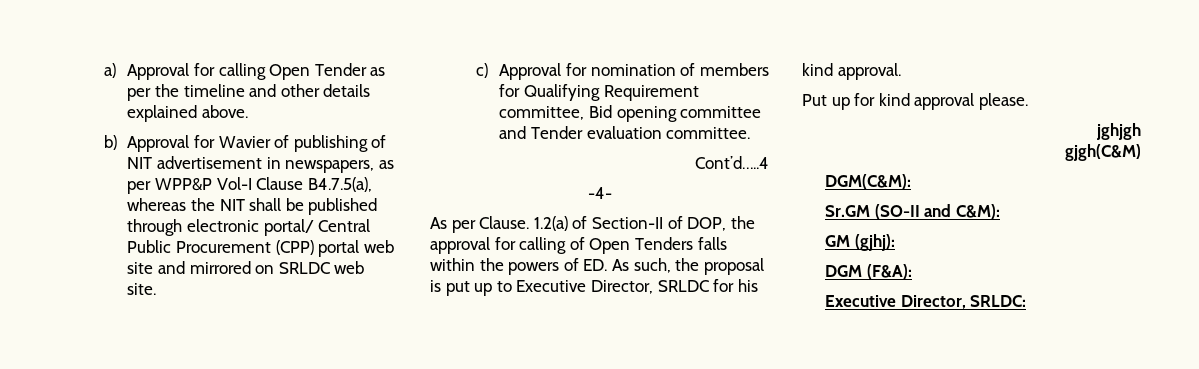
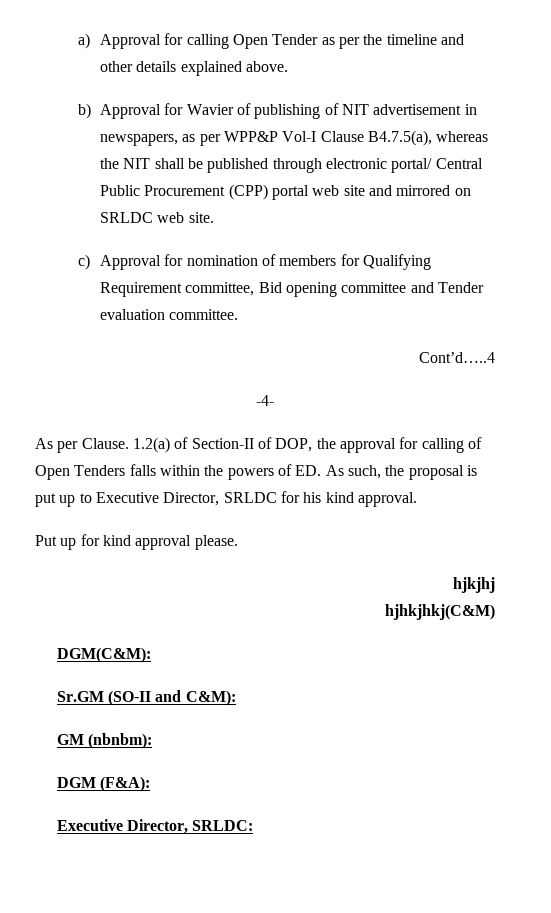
- jghjgh
- gjgh(C&M)
+ hjkjhj
+ hjhkjhkj(C&M)
- GM (gjhj):
+ GM (nbnbm):

